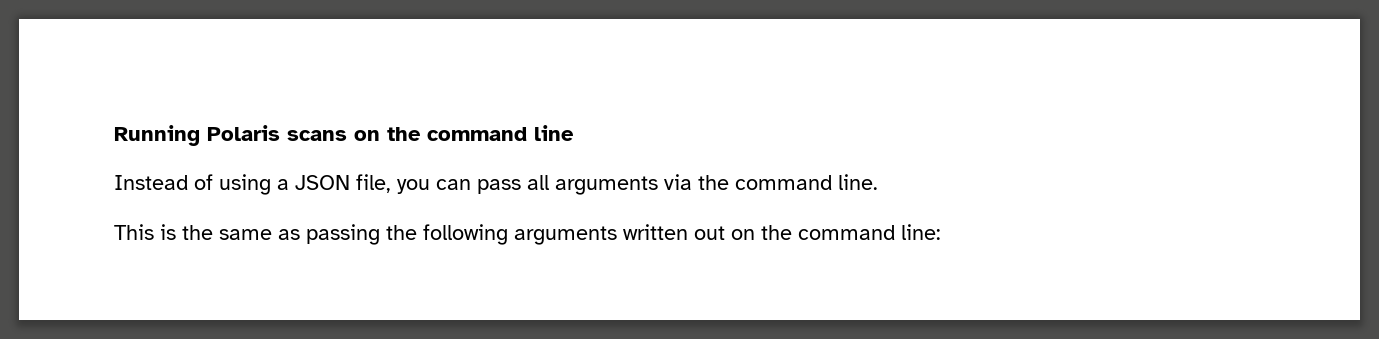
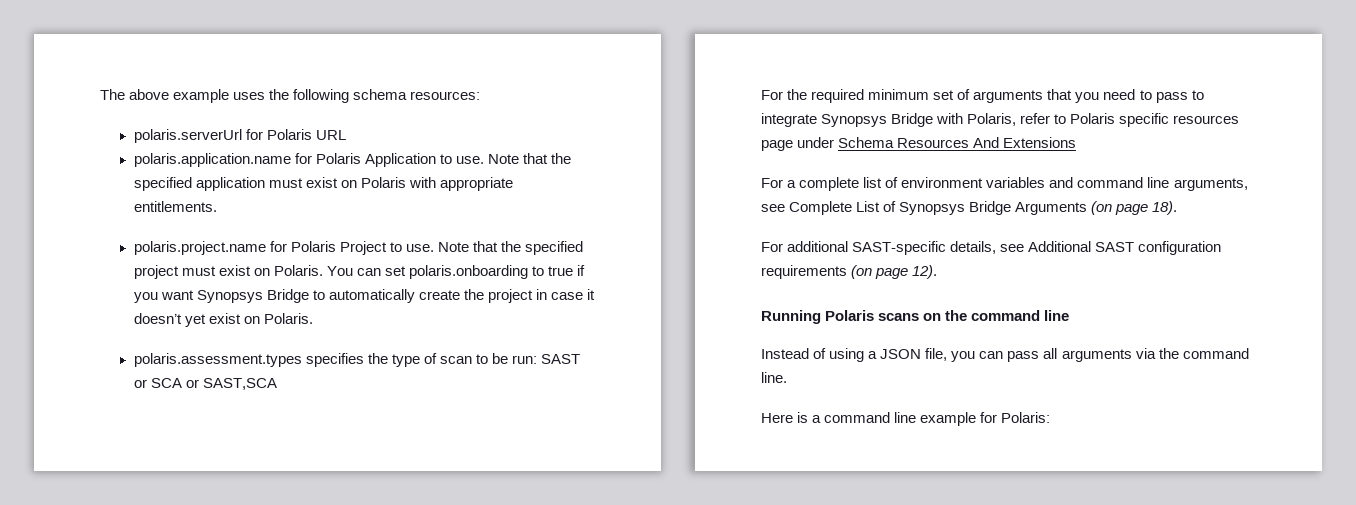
+ The above example uses the following schema resources:
+ polaris.serverUrl for Polaris URL
+ polaris.application.name for Polaris Application to use. Note that the specified application must exist on Polaris with appropriate entitlements.
+ polaris.project.name for Polaris Project to use. Note that the specified project must exist on Polaris. You can set polaris.onboarding to true if you want Synopsys Bridge to automatically create the project in case it doesn’t yet exist on Polaris.
+ polaris.assessment.types specifies the type of scan to be run: SAST or SCA or SAST,SCA
+ For the required minimum set of arguments that you need to pass to integrate Synopsys Bridge with Polaris, refer to Polaris specific resources page under Schema Resources And Extensions
+ For a complete list of environment variables and command line arguments, see Complete List of Synopsys Bridge Arguments (on page 18).
+ For additional SAST-specific details, see Additional SAST configuration requirements (on page 12).
- This is the same as passing the following arguments written out on the command line:
+ Here is a command line example for Polaris:

